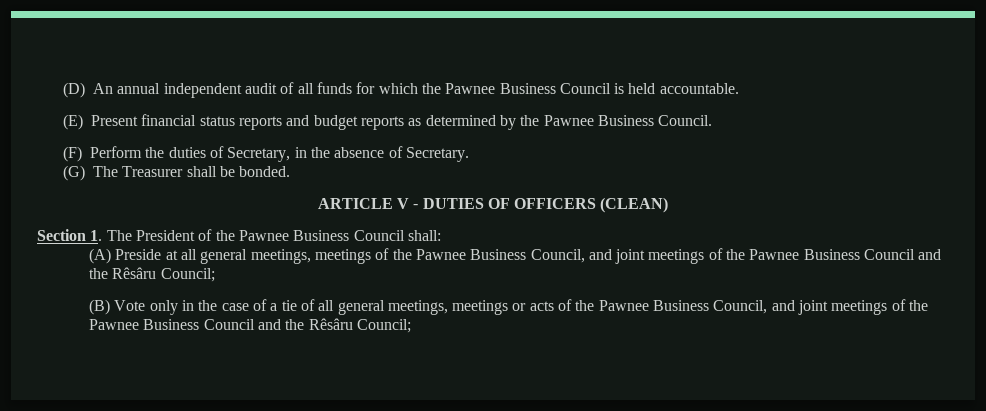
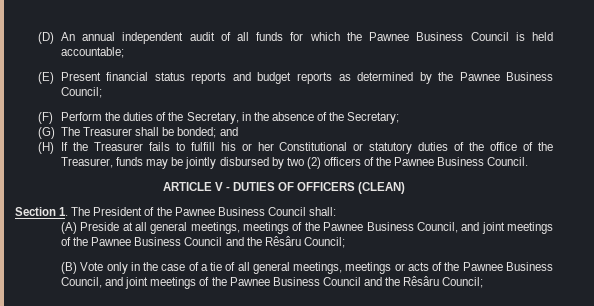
- (D) An annual independent audit of all funds for which the Pawnee Business Council is held accountable.
+ (D) An annual independent audit of all funds for which the Pawnee Business Council is held accountable;
- (E) Present financial status reports and budget reports as determined by the Pawnee Business Council.
+ (E) Present financial status reports and budget reports as determined by the Pawnee Business Council;
- (F) Perform the duties of Secretary, in the absence of Secretary.
+ (F) Perform the duties of the Secretary, in the absence of the Secretary;
- (G) The Treasurer shall be bonded.
+ (G) The Treasurer shall be bonded; and
+ (H) If the Treasurer fails to fulfill his or her Constitutional or statutory duties of the office of the Treasurer, funds may be jointly disbursed by two (2) officers of the Pawnee Business Council.

